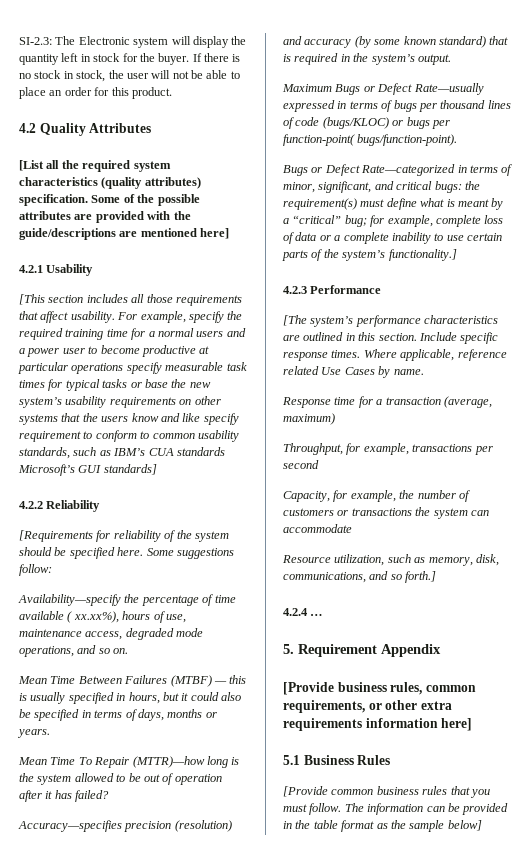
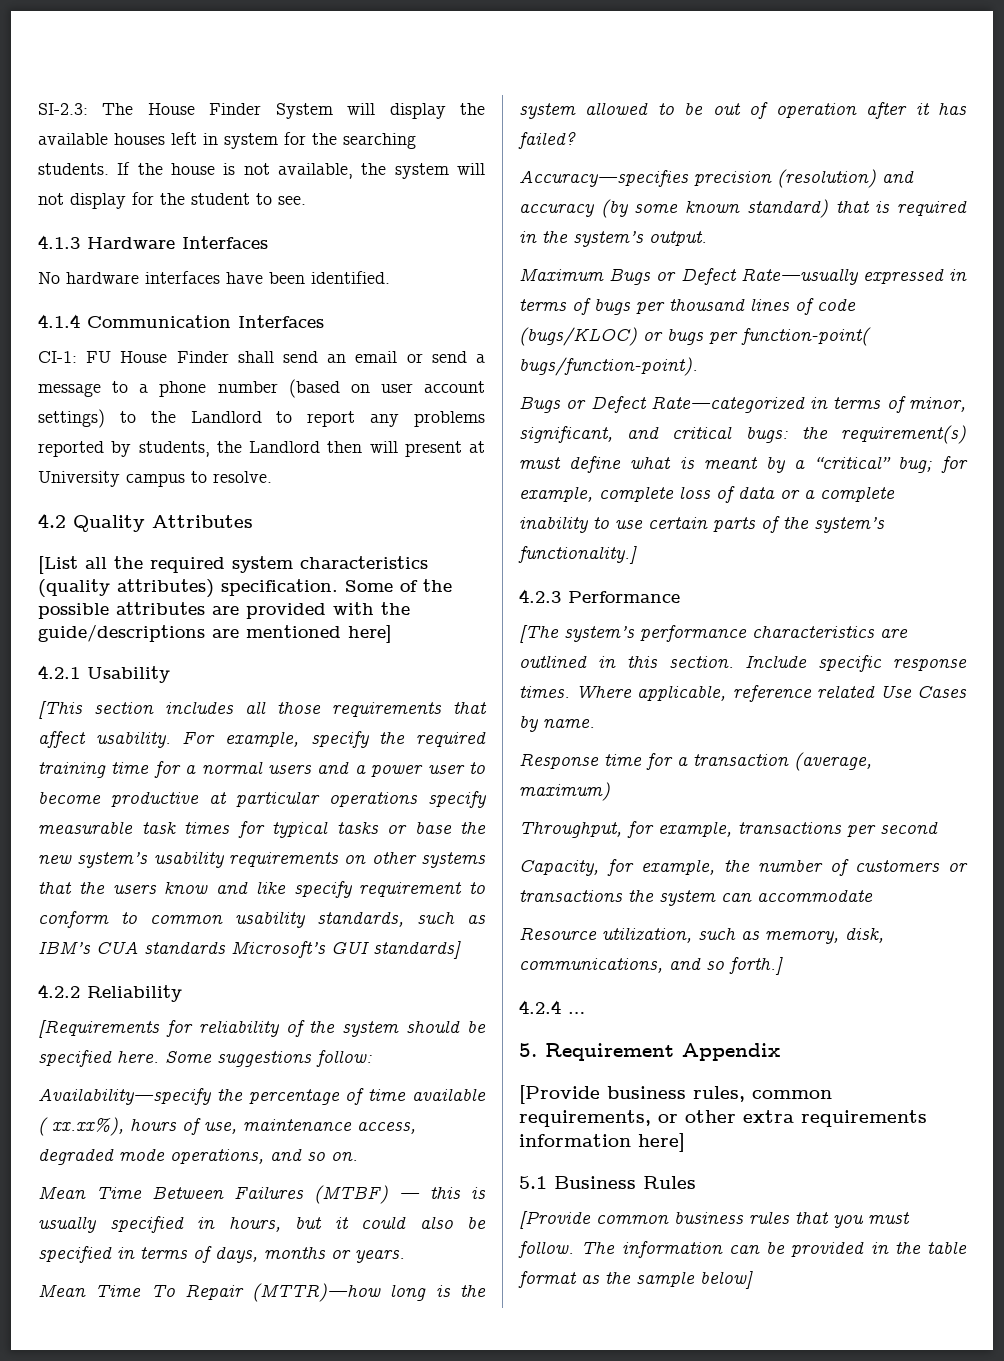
- SI-2.3: The Electronic system will display the quantity left in stock for the buyer. If there is no stock in stock, the user will not be able to place an order for this product.
+ SI-2.3: The House Finder System will display the available houses left in system for the searching students. If the house is not available, the system will not display for the student to see.
+ 4.1.3 Hardware Interfaces
+ No hardware interfaces have been identified.
+ 4.1.4 Communication Interfaces
+ CI-1: FU House Finder shall send an email or send a message to a phone number (based on user account settings) to the Landlord to report any problems reported by students, the Landlord then will present at University campus to resolve.

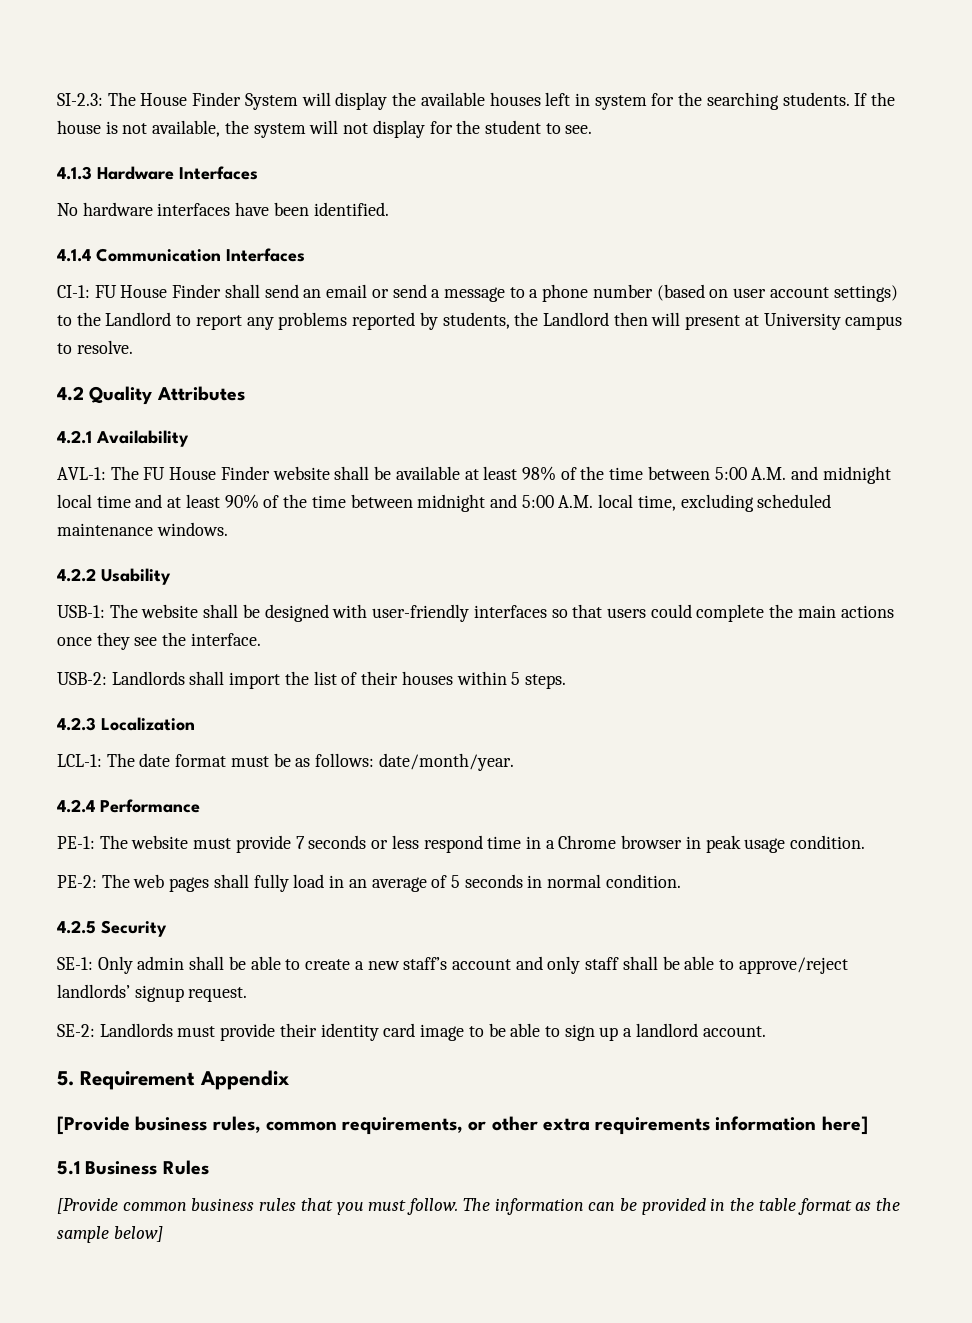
- [List all the required system characteristics (quality attributes) specification. Some of the possible attributes are provided with the guide/descriptions are mentioned here]
- 4.2.1 Usability
- [This section includes all those requirements that affect usability. For example, specify the required training time for a normal users and a power user to become productive at particular operations specify measurable task times for typical tasks or base the new system’s usability requirements on other systems that the users know and like specify requirement to conform to common usability standards, such as IBM’s CUA standards Microsoft’s GUI standards]
- 4.2.2 Reliability
- [Requirements for reliability of the system should be specified here. Some suggestions follow:
- Availability—specify the percentage of time available ( xx.xx%), hours of use, maintenance access, degraded mode operations, and so on.
- Mean Time Between Failures (MTBF) — this is usually specified in hours, but it could also be specified in terms of days, months or years.
- Mean Time To Repair (MTTR)—how long is the system allowed to be out of operation after it has failed?
- Accuracy—specifies precision (resolution) and accuracy (by some known standard) that is required in the system’s output.
- Maximum Bugs or Defect Rate—usually expressed in terms of bugs per thousand lines of code (bugs/KLOC) or bugs per function-point( bugs/function-point).
- Bugs or Defect Rate—categorized in terms of minor, significant, and critical bugs: the requirement(s) must define what is meant by a “critical” bug; for example, complete loss of data or a complete inability to use certain parts of the system’s functionality.]
- 4.2.3 Performance
- [The system’s performance characteristics are outlined in this section. Include specific response times. Where applicable, reference related Use Cases by name.
- Response time for a transaction (average, maximum)
- Throughput, for example, transactions per second
- Capacity, for example, the number of customers or transactions the system can accommodate
- Resource utilization, such as memory, disk, communications, and so forth.]
- 4.2.4 …
+ 4.2.1 Availability
+ AVL-1: The FU House Finder website shall be available at least 98% of the time between 5:00 A.M. and midnight local time and at least 90% of the time between midnight and 5:00 A.M. local time, excluding scheduled maintenance windows.
+ 4.2.2 Usability
+ USB-1: The website shall be designed with user-friendly interfaces so that users could complete the main actions once they see the interface.
+ USB-2: Landlords shall import the list of their houses within 5 steps.
+ 4.2.3 Localization
+ LCL-1: The date format must be as follows: date/month/year.
+ 4.2.4 Performance
+ PE-1: The website must provide 7 seconds or less respond time in a Chrome browser in peak usage condition.
+ PE-2: The web pages shall fully load in an average of 5 seconds in normal condition.
+ 4.2.5 Security
+ SE-1: Only admin shall be able to create a new staff’s account and only staff shall be able to approve/reject landlords’ signup request.
+ SE-2: Landlords must provide their identity card image to be able to sign up a landlord account.

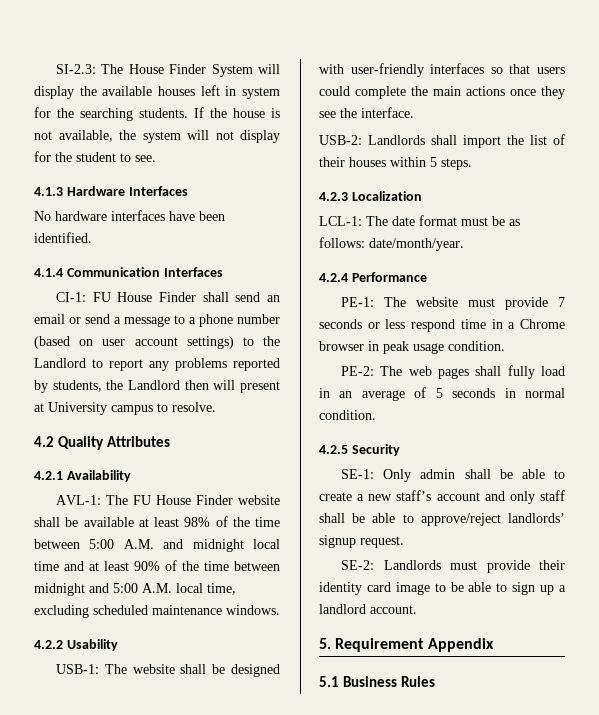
- [Provide business rules, common requirements, or other extra requirements information here]
  5.1 Business Rules
- [Provide common business rules that you must follow. The information can be provided in the table format as the sample below]

